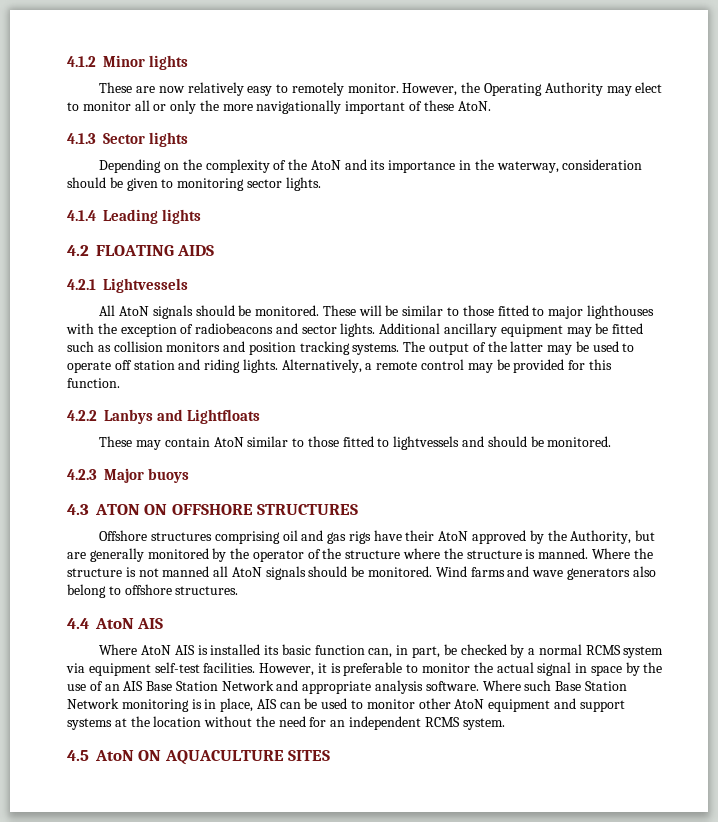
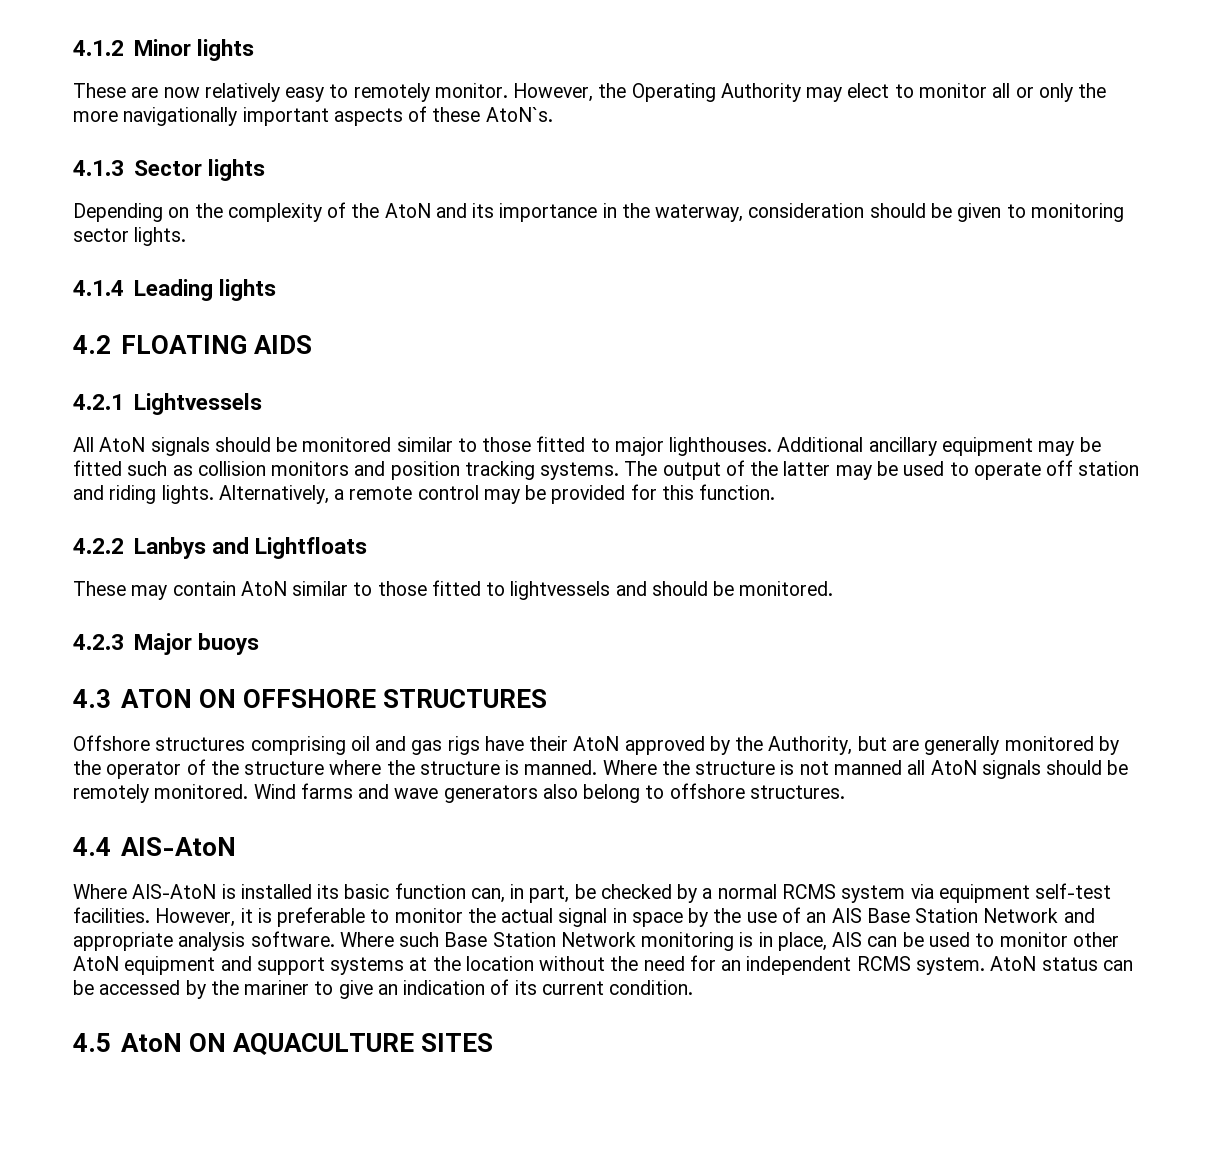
- However, the Operating Authority may elect to monitor all or only the more navigationally important of these AtoN.
+ However, the Operating Authority may elect to monitor all or only the more navigationally important aspects of these AtoN`s.
- All AtoN signals should be monitored. These will be similar to those fitted to major lighthouses with the exception of radiobeacons and sector lights.
+ All AtoN signals should be monitored similar to those fitted to major lighthouses.
- Where the structure is not manned all AtoN signals should be monitored.
+ Where the structure is not manned all AtoN signals should be remotely monitored.
- 4.4 AtoN AIS
- Where AtoN AIS is installed its basic function can, in part, be checked by a normal RCMS system via equipment self-test facilities.
+ 4.4 AIS-AtoN
+ Where AIS-AtoN is installed its basic function can, in part, be checked by a normal RCMS system via equipment self-test facilities.
+ AtoN status can be accessed by the mariner to give an indication of its current condition.

